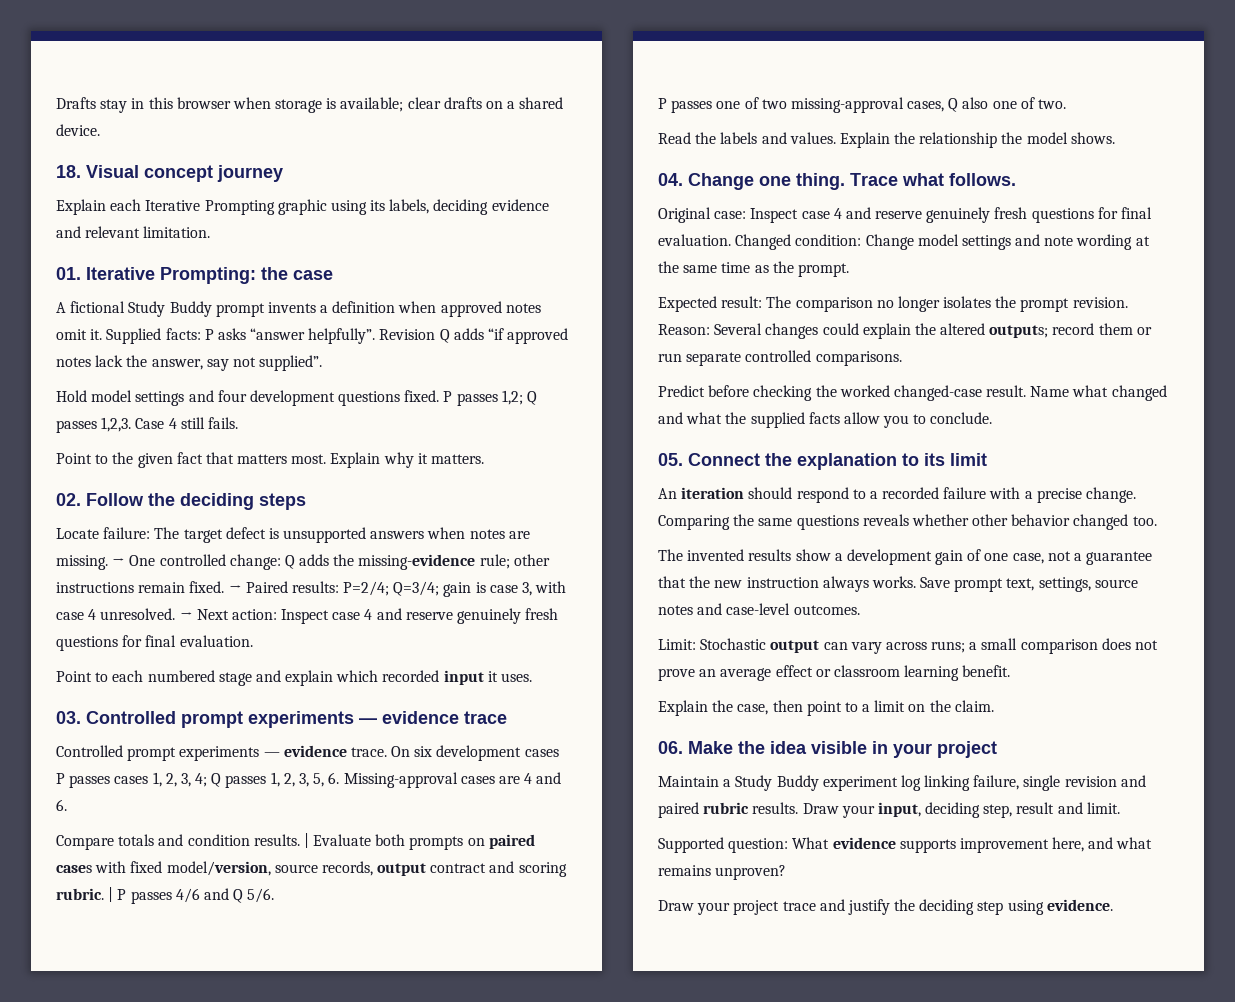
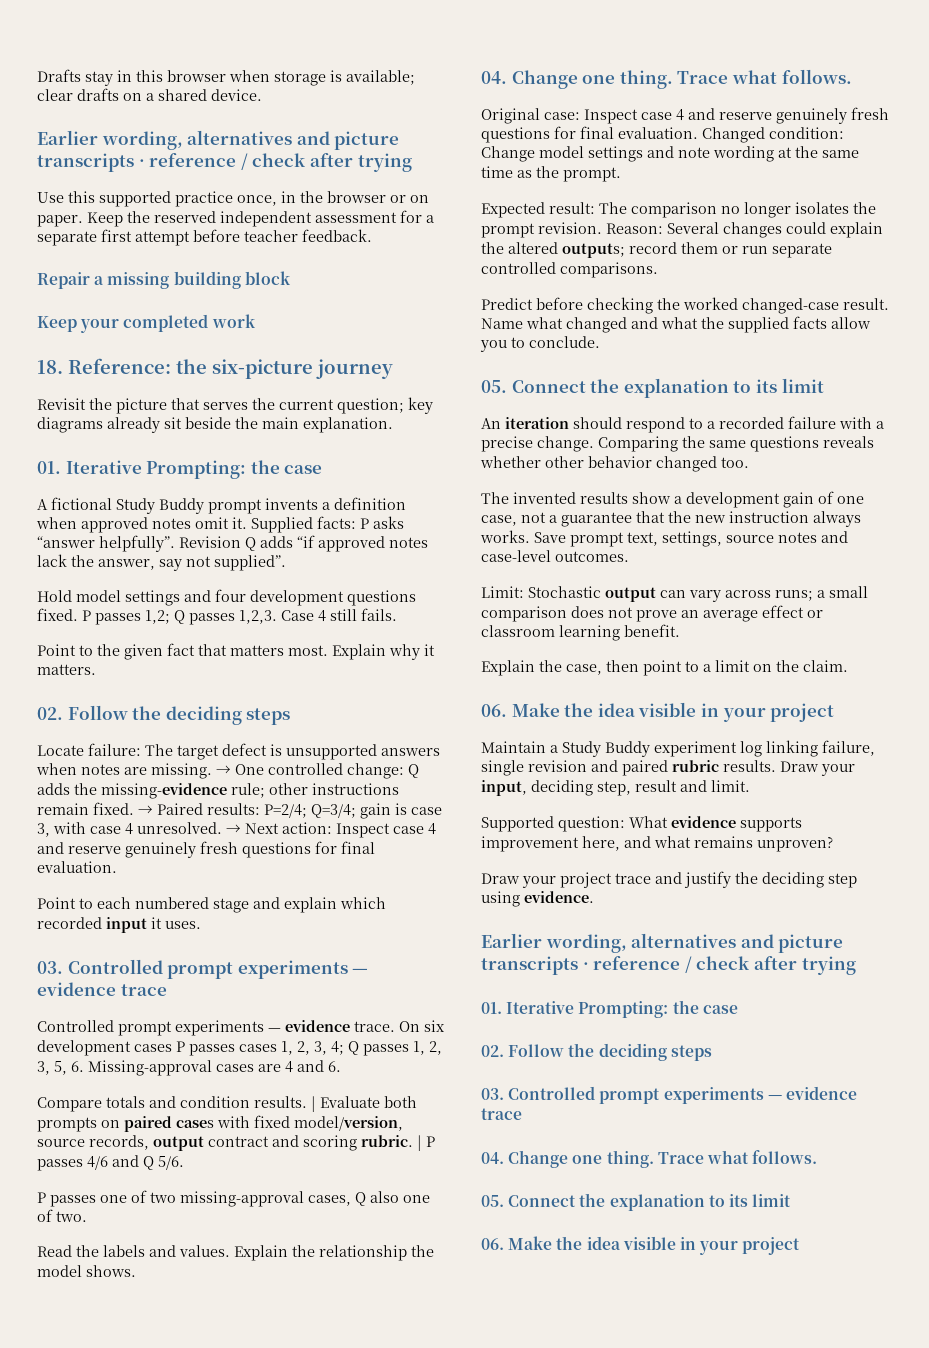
  Drafts stay in this browser when storage is available; clear drafts on a shared device.
- 18. Visual concept journey
- Explain each Iterative Prompting graphic using its labels, deciding evidence and relevant limitation.
+ Earlier wording, alternatives and picture transcripts · reference / check after trying
+ Use this supported practice once, in the browser or on paper. Keep the reserved independent assessment for a separate first attempt before teacher feedback.
+ Repair a missing building block
+ Keep your completed work
+ 18. Reference: the six-picture journey
+ Revisit the picture that serves the current question; key diagrams already sit beside the main explanation.
  Draw your project trace and justify the deciding step using evidence.
+ Earlier wording, alternatives and picture transcripts · reference / check after trying
+ 01. Iterative Prompting: the case
+ 02. Follow the deciding steps
+ 03. Controlled prompt experiments — evidence trace
+ 04. Change one thing. Trace what follows.
+ 05. Connect the explanation to its limit
+ 06. Make the idea visible in your project

